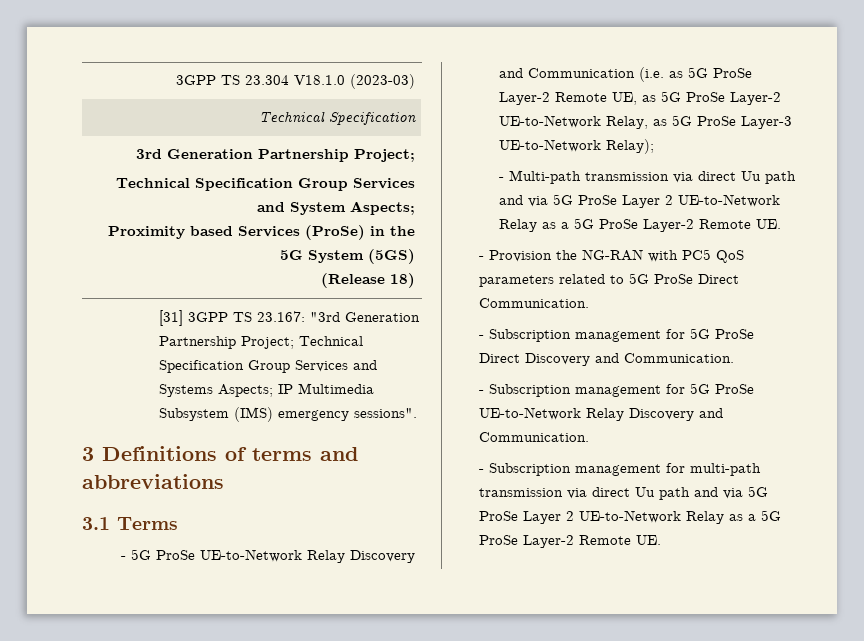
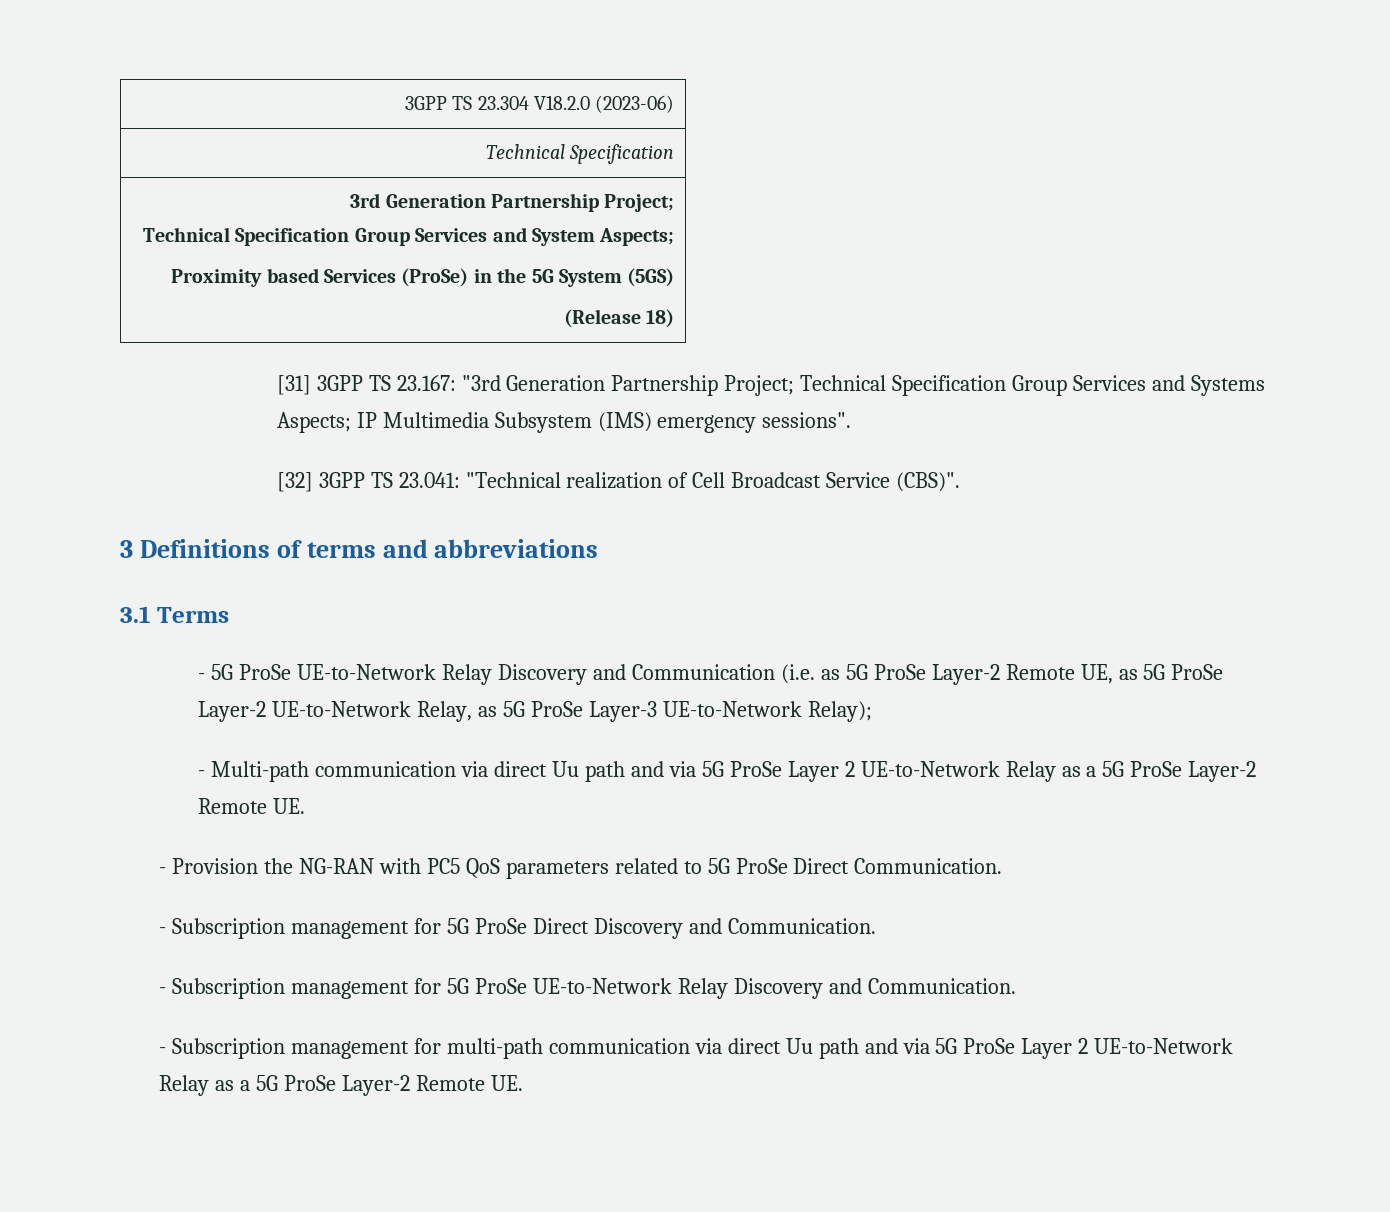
- 3GPP TS 23.304 V18.1.0 (2023-03)
+ 3GPP TS 23.304 V18.2.0 (2023-06)
+ [32] 3GPP TS 23.041: "Technical realization of Cell Broadcast Service (CBS)".
- - Multi-path transmission via direct Uu path and via 5G ProSe Layer 2 UE-to-Network Relay as a 5G ProSe Layer-2 Remote UE.
+ - Multi-path communication via direct Uu path and via 5G ProSe Layer 2 UE-to-Network Relay as a 5G ProSe Layer-2 Remote UE.
- - Subscription management for multi-path transmission via direct Uu path and via 5G ProSe Layer 2 UE-to-Network Relay as a 5G ProSe Layer-2 Remote UE.
+ - Subscription management for multi-path communication via direct Uu path and via 5G ProSe Layer 2 UE-to-Network Relay as a 5G ProSe Layer-2 Remote UE.

